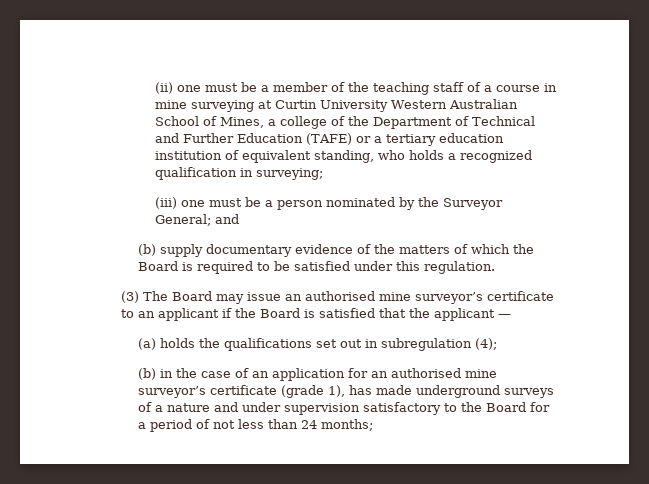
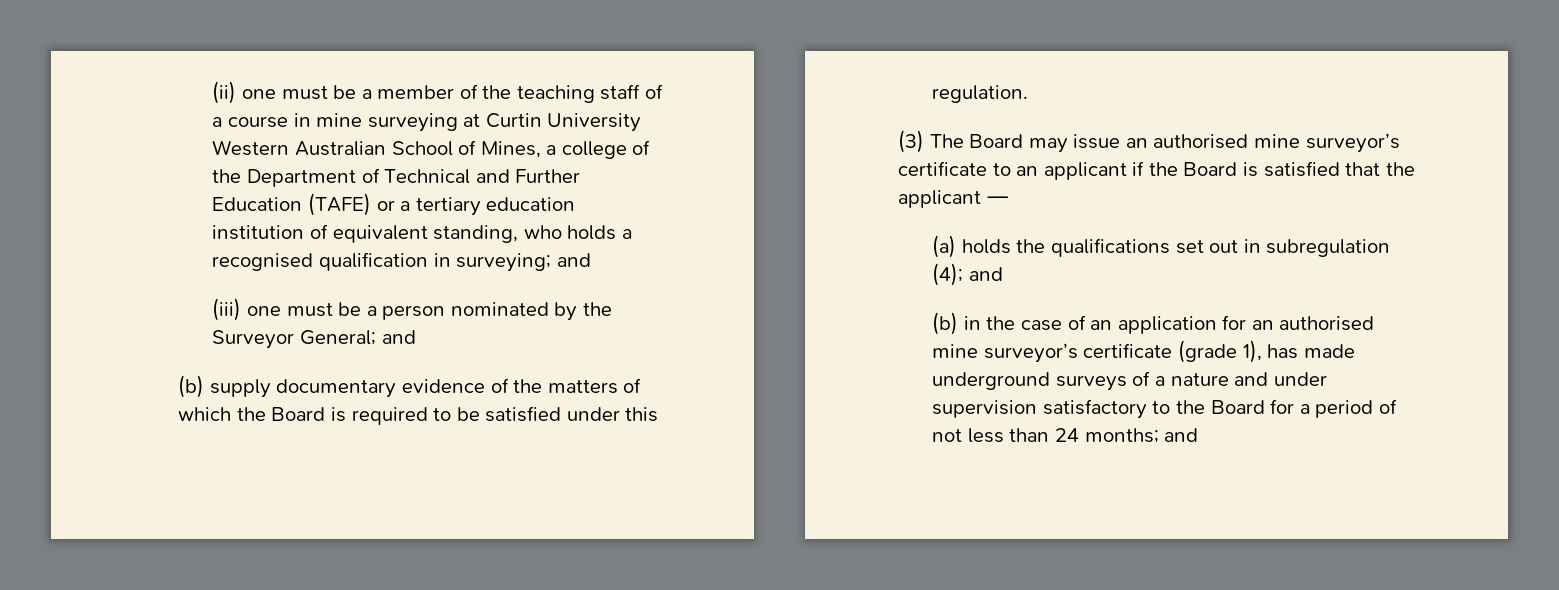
- (ii) one must be a member of the teaching staff of a course in mine surveying at Curtin University Western Australian School of Mines, a college of the Department of Technical and Further Education (TAFE) or a tertiary education institution of equivalent standing, who holds a recognized qualification in surveying;
+ (ii) one must be a member of the teaching staff of a course in mine surveying at Curtin University Western Australian School of Mines, a college of the Department of Technical and Further Education (TAFE) or a tertiary education institution of equivalent standing, who holds a recognised qualification in surveying; and
- (a) holds the qualifications set out in subregulation (4);
+ (a) holds the qualifications set out in subregulation (4); and
- (b) in the case of an application for an authorised mine surveyor’s certificate (grade 1), has made underground surveys of a nature and under supervision satisfactory to the Board for a period of not less than 24 months;
+ (b) in the case of an application for an authorised mine surveyor’s certificate (grade 1), has made underground surveys of a nature and under supervision satisfactory to the Board for a period of not less than 24 months; and

